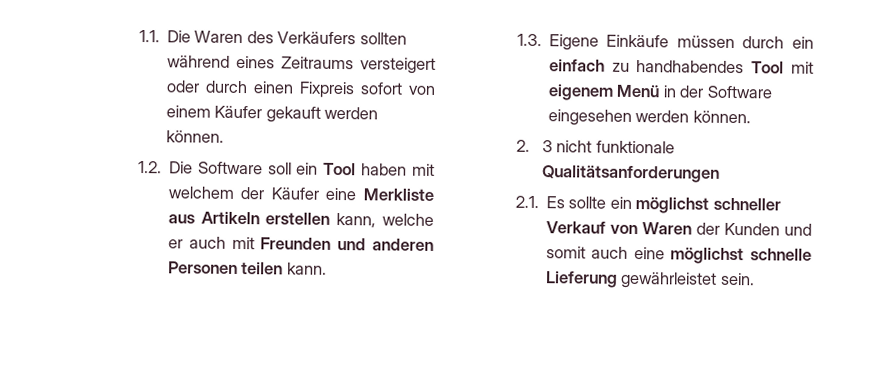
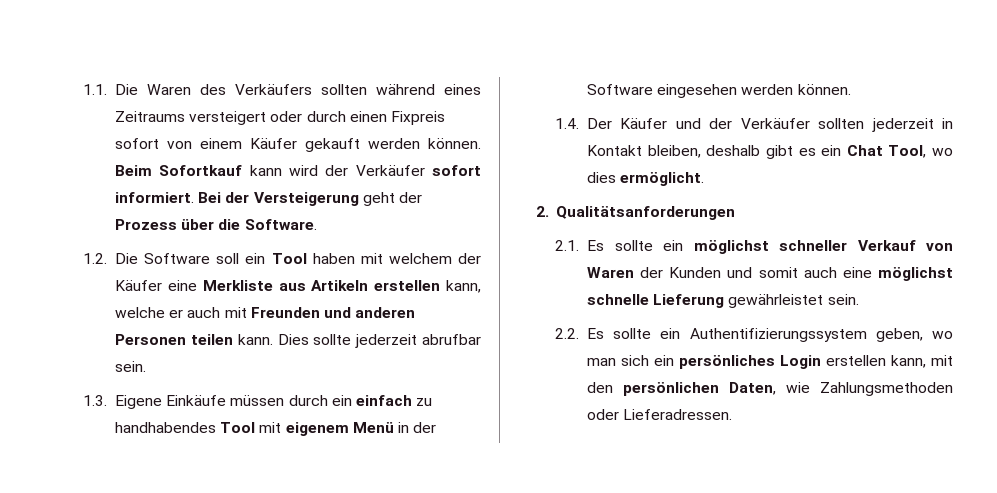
+ Beim Sofortkauf kann wird der Verkäufer sofort informiert. Bei der Versteigerung geht der Prozess über die Software.
+ Dies sollte jederzeit abrufbar sein.
- 2. 3 nicht funktionale Qualitätsanforderungen
+ 1.4. Der Käufer und der Verkäufer sollten jederzeit in Kontakt bleiben, deshalb gibt es ein Chat Tool, wo dies ermöglicht.
+ 2. Qualitätsanforderungen
+ 2.2. Es sollte ein Authentifizierungssystem geben, wo man sich ein persönliches Login erstellen kann, mit den persönlichen Daten, wie Zahlungsmethoden oder Lieferadressen.

